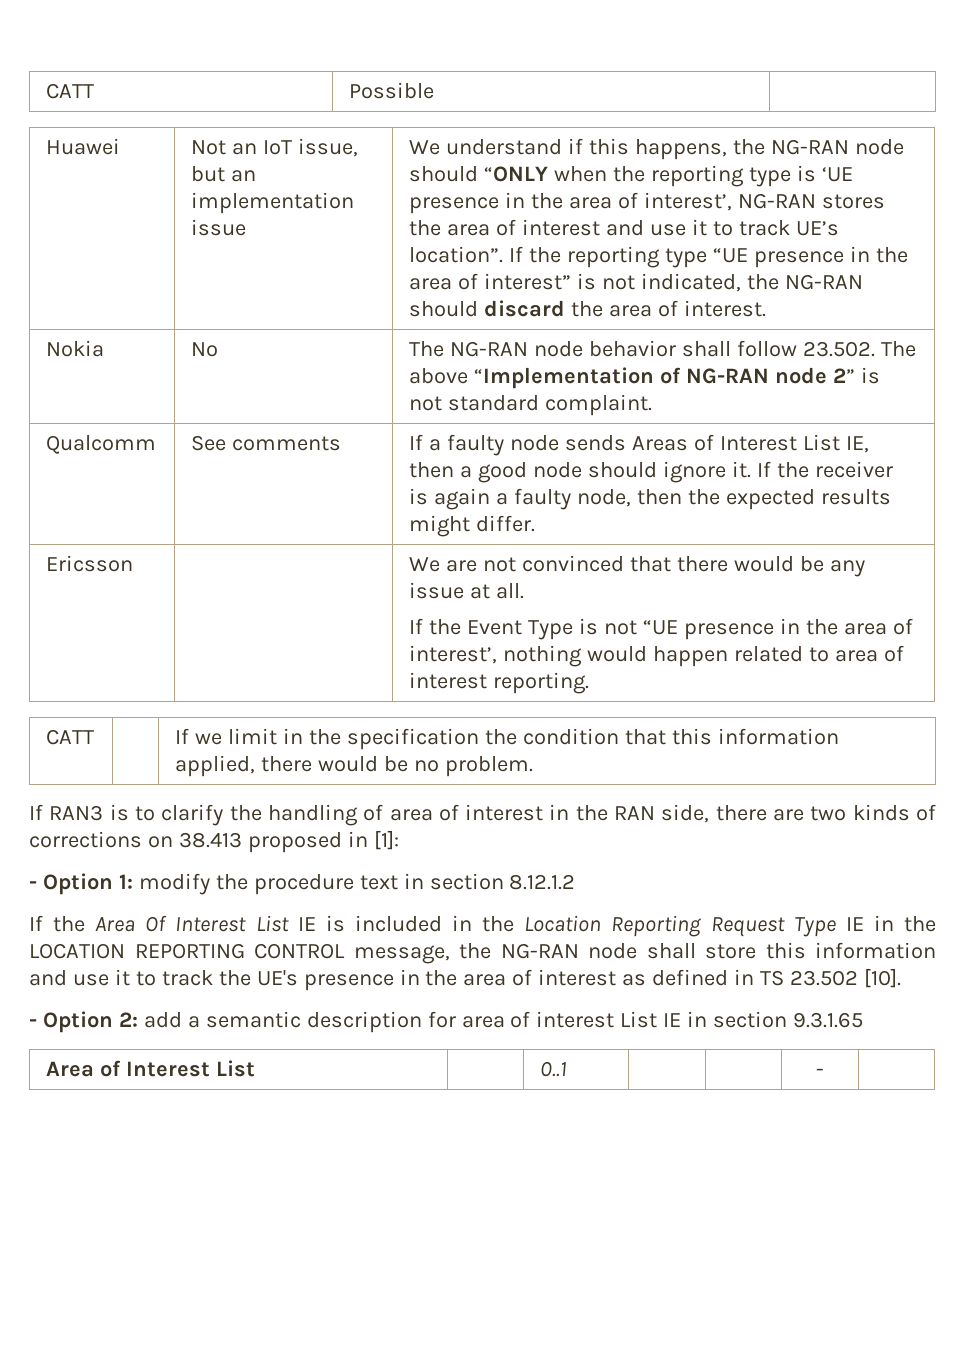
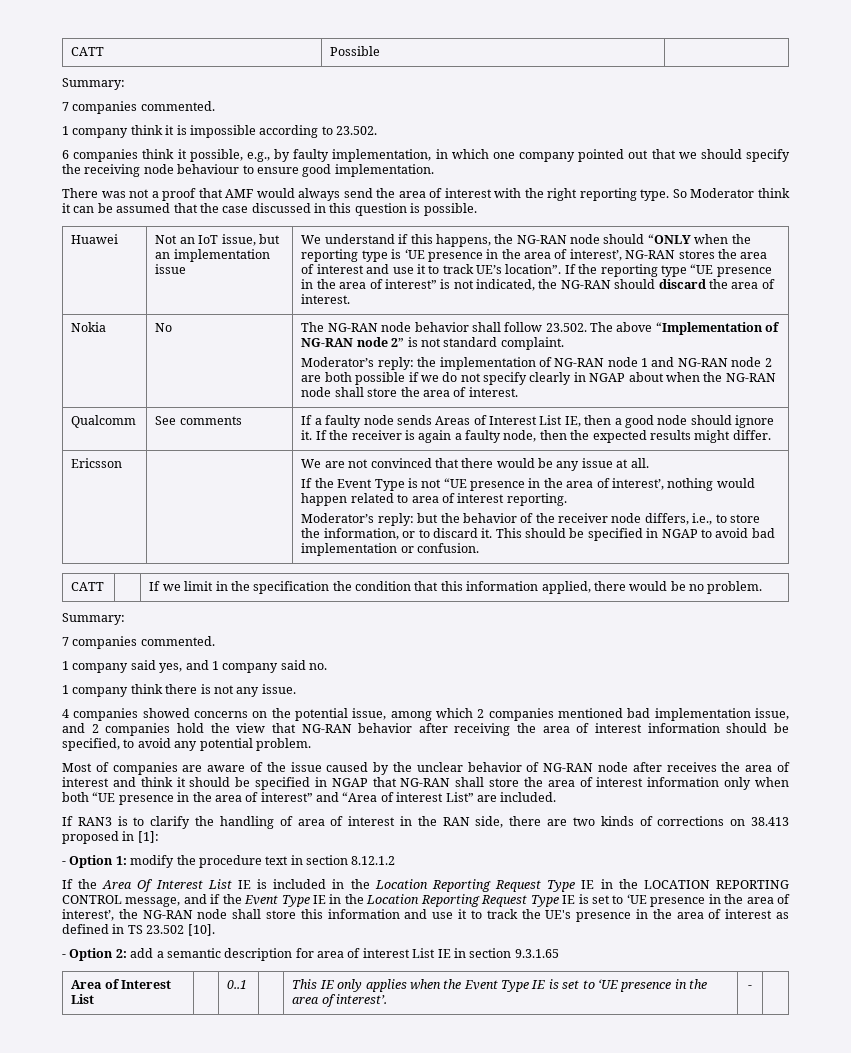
  CATT | Possible |
+ Summary:
+ 7 companies commented.
+ 1 company think it is impossible according to 23.502.
+ 6 companies think it possible, e.g., by faulty implementation, in which one company pointed out that we should specify the receiving node behaviour to ensure good implementation.
+ There was not a proof that AMF would always send the area of interest with the right reporting type. So Moderator think it can be assumed that the case discussed in this question is possible.
+ Moderator’s reply: the implementation of NG-RAN node 1 and NG-RAN node 2 are both possible if we do not specify clearly in NGAP about when the NG-RAN node shall store the area of interest.
+ Moderator’s reply: but the behavior of the receiver node differs, i.e., to store the information, or to discard it. This should be specified in NGAP to avoid bad implementation or confusion.
  CATT | | If we limit in the specification the condition that this information applied, there would be no problem.
+ Summary:
+ 7 companies commented.
+ 1 company said yes, and 1 company said no.
+ 1 company think there is not any issue.
+ 4 companies showed concerns on the potential issue, among which 2 companies mentioned bad implementation issue, and 2 companies hold the view that NG-RAN behavior after receiving the area of interest information should be specified, to avoid any potential problem.
+ Most of companies are aware of the issue caused by the unclear behavior of NG-RAN node after receives the area of interest and think it should be specified in NGAP that NG-RAN shall store the area of interest information only when both “UE presence in the area of interest” and “Area of interest List” are included.
- If the Area Of Interest List IE is included in the Location Reporting Request Type IE in the LOCATION REPORTING CONTROL message, the NG-RAN node shall store this information and use it to track the UE's presence in the area of interest as defined in TS 23.502 [10].
+ If the Area Of Interest List IE is included in the Location Reporting Request Type IE in the LOCATION REPORTING CONTROL message, and if the Event Type IE in the Location Reporting Request Type IE is set to ‘UE presence in the area of interest’, the NG-RAN node shall store this information and use it to track the UE's presence in the area of interest as defined in TS 23.502 [10].
- Area of Interest List | | 0..1 | | | - |
+ Area of Interest List | | 0..1 | | This IE only applies when the Event Type IE is set to ‘UE presence in the area of interest’. | - |

